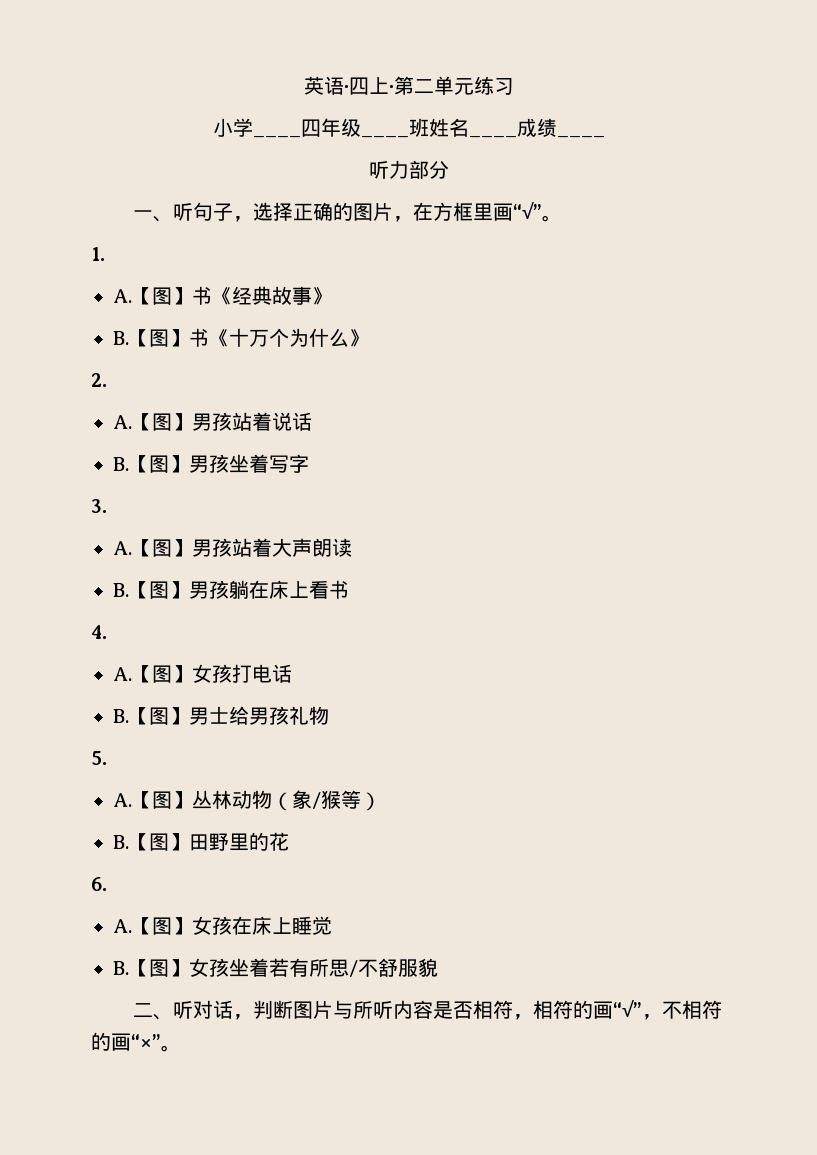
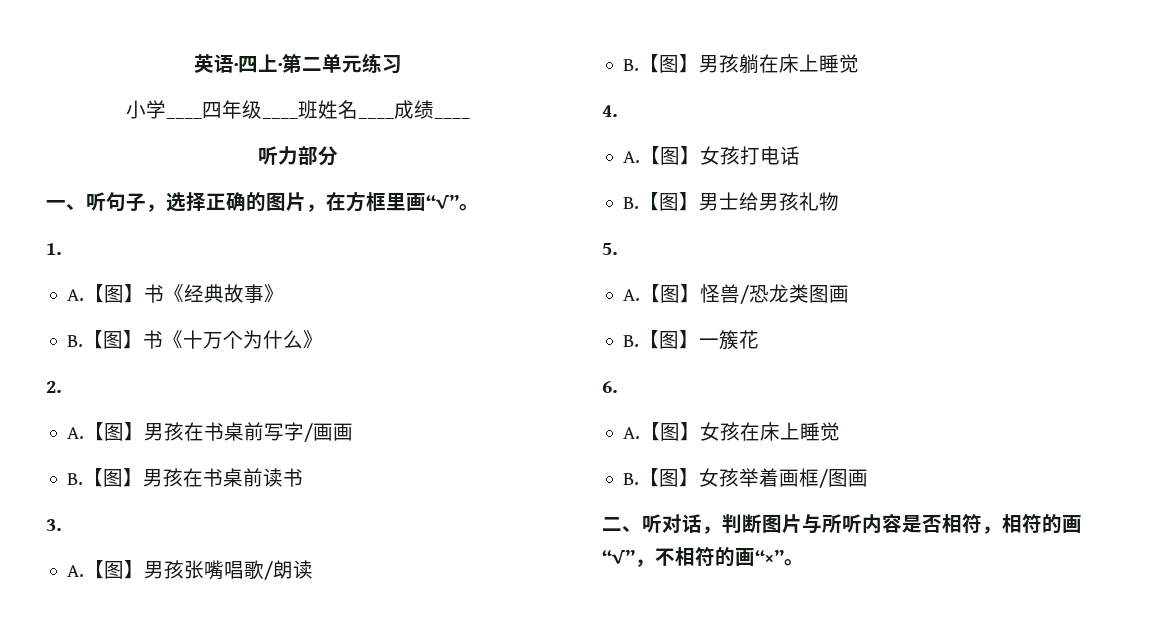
- A.【图】男孩站着说话
- B.【图】男孩坐着写字
+ A.【图】男孩在书桌前写字/画画
+ B.【图】男孩在书桌前读书
- A.【图】男孩站着大声朗读
+ A.【图】男孩张嘴唱歌/朗读
- B.【图】男孩躺在床上看书
+ B.【图】男孩躺在床上睡觉
- A.【图】丛林动物（象/猴等）
- B.【图】田野里的花
+ A.【图】怪兽/恐龙类图画
+ B.【图】一簇花
- B.【图】女孩坐着若有所思/不舒服貌
+ B.【图】女孩举着画框/图画

